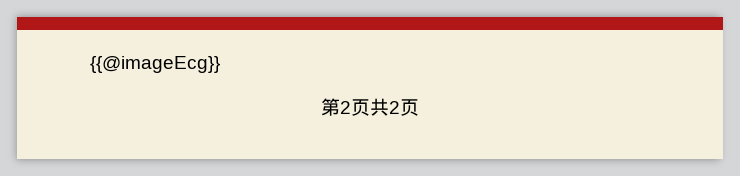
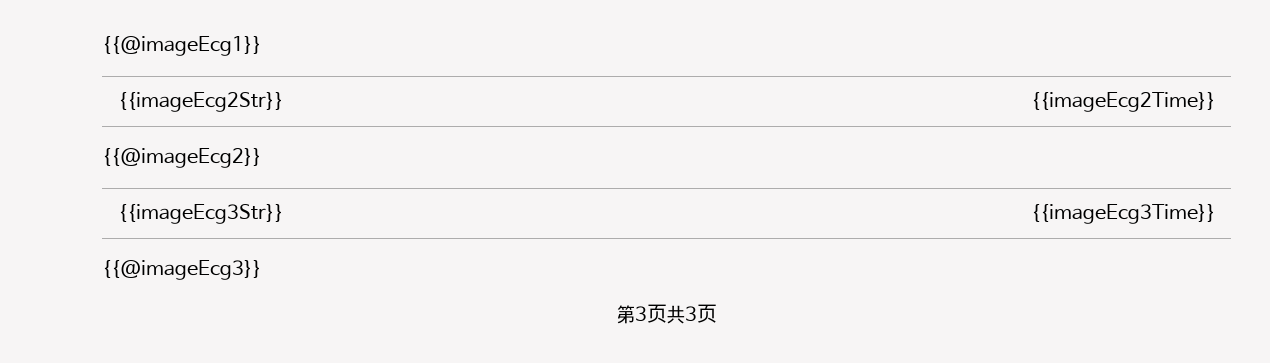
- {{@imageEcg}}
- 第2页共2页
+ {{@imageEcg1}}
+ {{imageEcg2Str}} | {{imageEcg2Time}}
+ {{@imageEcg2}}
+ {{imageEcg3Str}} | {{imageEcg3Time}}
+ {{@imageEcg3}}
+ 第3页共3页

